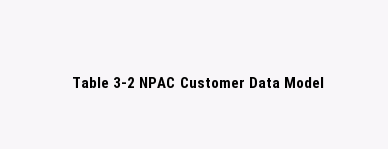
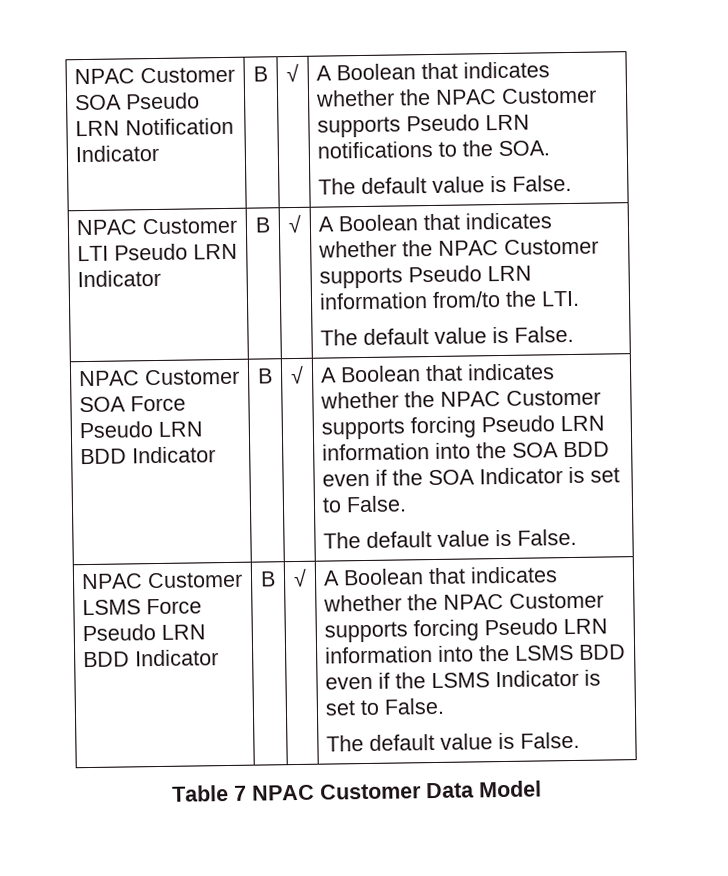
- Table 3-2 NPAC Customer Data Model
+ NPAC Customer SOA Pseudo LRN Notification Indicator | B | √ | A Boolean that indicates whether the NPAC Customer supports Pseudo LRN notifications to the SOA.
+ The default value is False.
+ NPAC Customer LTI Pseudo LRN Indicator | B | √ | A Boolean that indicates whether the NPAC Customer supports Pseudo LRN information from/to the LTI.
+ The default value is False.
+ NPAC Customer SOA Force Pseudo LRN BDD Indicator | B | √ | A Boolean that indicates whether the NPAC Customer supports forcing Pseudo LRN information into the SOA BDD even if the SOA Indicator is set to False.
+ The default value is False.
+ NPAC Customer LSMS Force Pseudo LRN BDD Indicator | B | √ | A Boolean that indicates whether the NPAC Customer supports forcing Pseudo LRN information into the LSMS BDD even if the LSMS Indicator is set to False.
+ The default value is False.
+ Table 7 NPAC Customer Data Model

